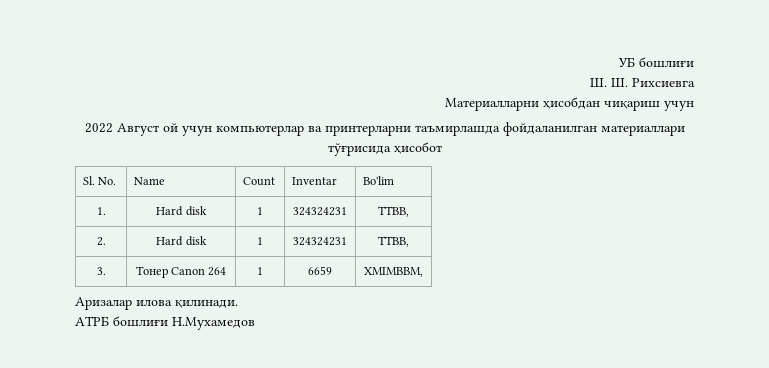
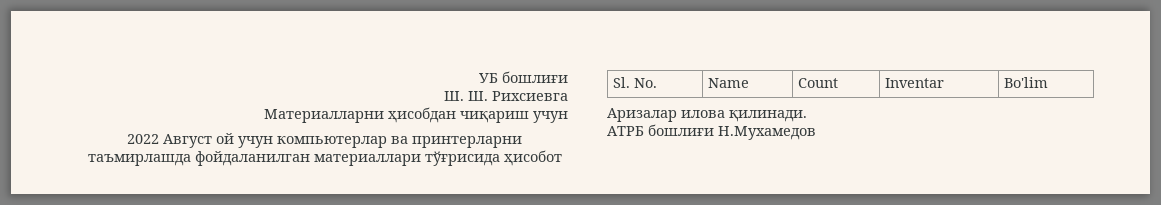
- 1. | Hard disk | 1 | 324324231 | TTBB,
- 2. | Hard disk | 1 | 324324231 | TTBB,
- 3. | Тонер Canon 264 | 1 | 6659 | XMIMBBM,

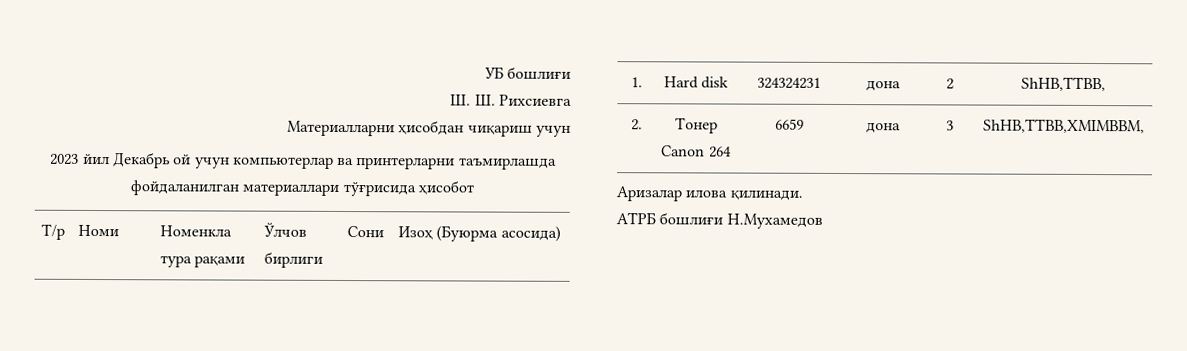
- 2022 Август ой учун компьютерлар ва принтерларни таъмирлашда фойдаланилган материаллари тўғрисида ҳисобот
+ 2023 йил Декабрь ой учун компьютерлар ва принтерларни таъмирлашда фойдаланилган материаллари тўғрисида ҳисобот
- Sl. No. | Name | Count | Inventar | Bo'lim
+ Т/р | Номи | Номенкла тура рақами | Ўлчов бирлиги | Сони | Изоҳ (Буюрма асосида)
+ 1. | Hard disk | 324324231 | дона | 2 | ShHB,TTBB,
+ 2. | Тонер Canon 264 | 6659 | дона | 3 | ShHB,TTBB,XMIMBBM,

